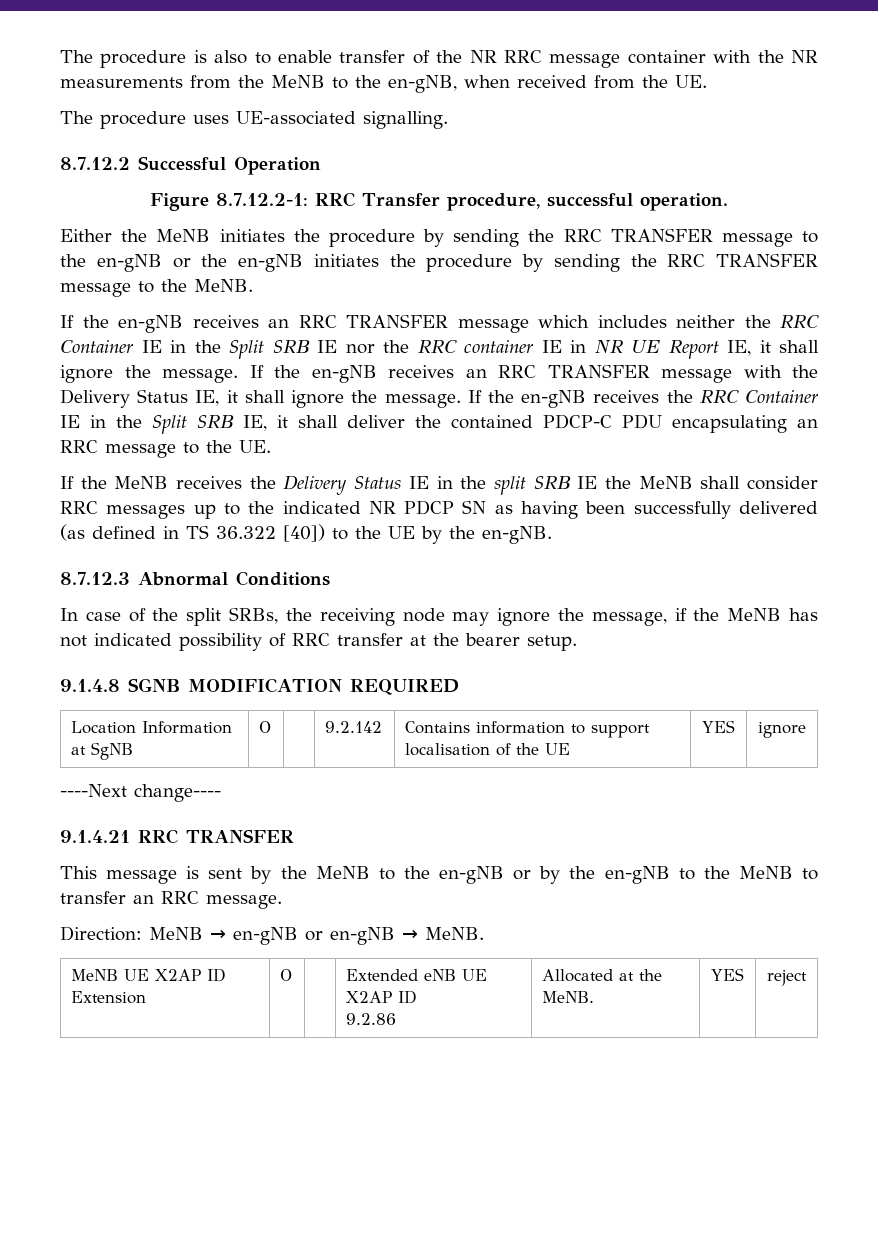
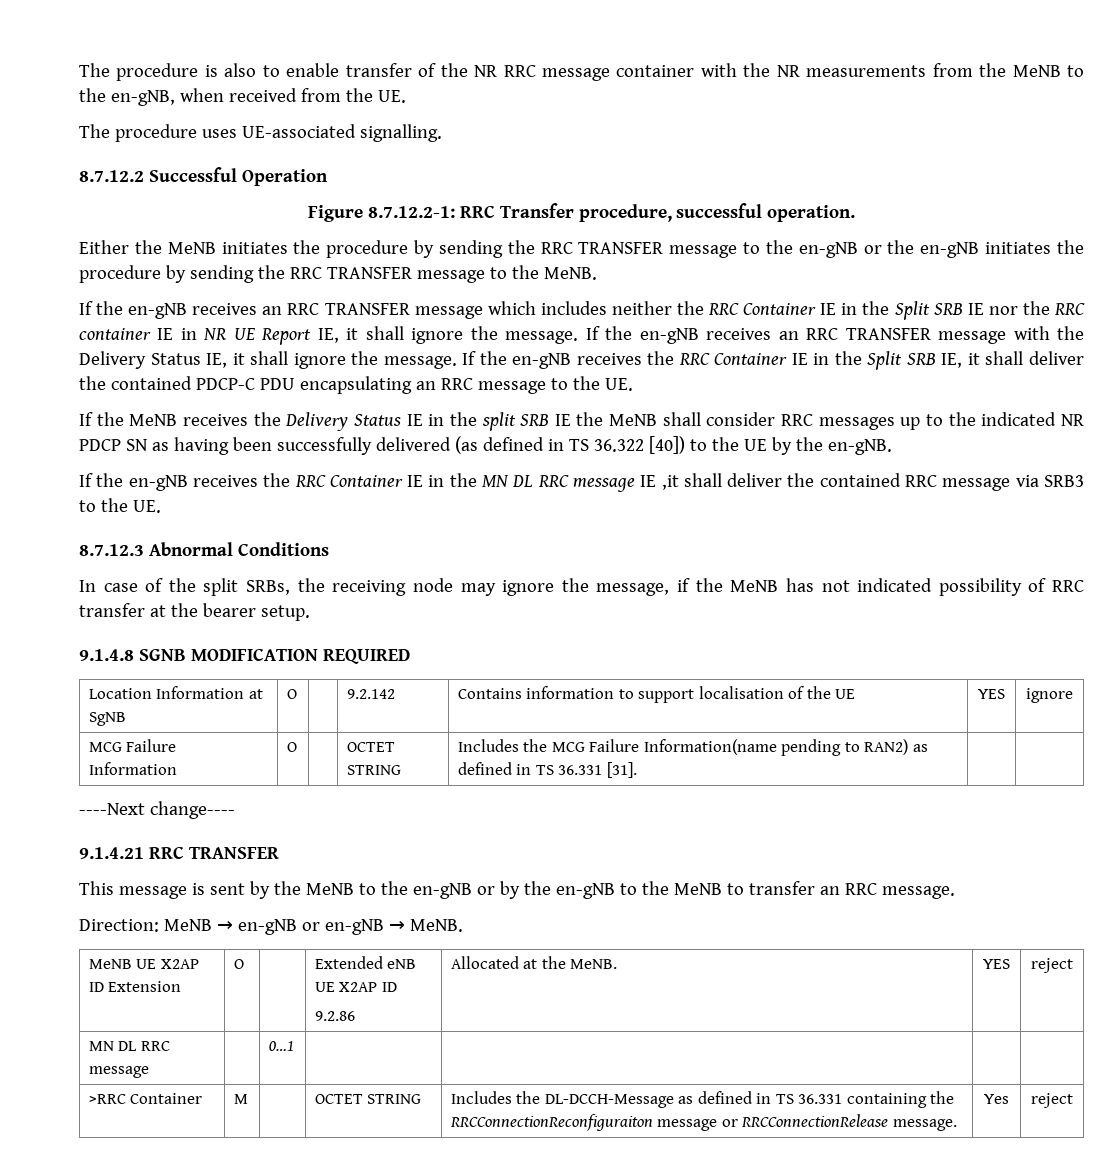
+ If the en-gNB receives the RRC Container IE in the MN DL RRC message IE ,it shall deliver the contained RRC message via SRB3 to the UE.
+ MCG Failure Information | O | | OCTET STRING | Includes the MCG Failure Information(name pending to RAN2) as defined in TS 36.331 [31]. | |
+ MN DL RRC message | | 0…1 | | | |
+ >RRC Container | M | | OCTET STRING | Includes the DL-DCCH-Message as defined in TS 36.331 containing the RRCConnectionReconfiguraiton message or RRCConnectionRelease message. | Yes | reject

